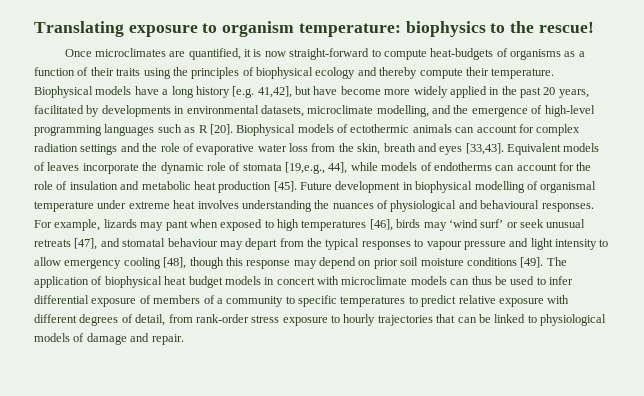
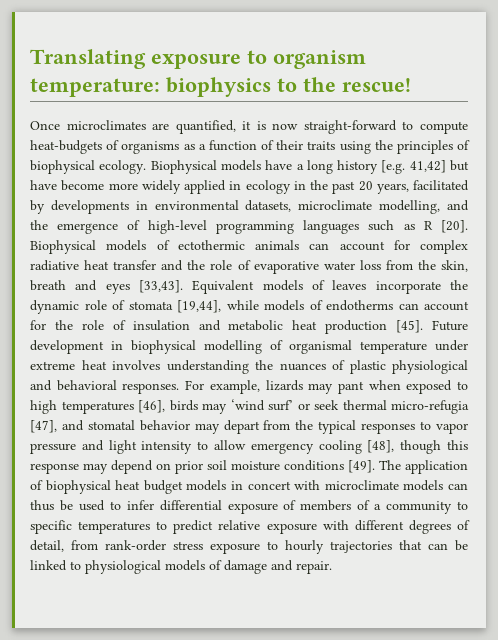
- Once microclimates are quantified, it is now straight-forward to compute heat-budgets of organisms as a function of their traits using the principles of biophysical ecology and thereby compute their temperature.
+ Once microclimates are quantified, it is now straight-forward to compute heat-budgets of organisms as a function of their traits using the principles of biophysical ecology.
- Biophysical models have a long history [e.g. 41,42], but have become more widely applied in the past 20 years, facilitated by developments in environmental datasets, microclimate modelling, and the emergence of high-level programming languages such as R [20].
+ Biophysical models have a long history [e.g. 41,42] but have become more widely applied in ecology in the past 20 years, facilitated by developments in environmental datasets, microclimate modelling, and the emergence of high-level programming languages such as R [20].
- Biophysical models of ectothermic animals can account for complex radiation settings and the role of evaporative water loss from the skin, breath and eyes [33,43].
+ Biophysical models of ectothermic animals can account for complex radiative heat transfer and the role of evaporative water loss from the skin, breath and eyes [33,43].
- Equivalent models of leaves incorporate the dynamic role of stomata [19,e.g., 44], while models of endotherms can account for the role of insulation and metabolic heat production [45].
+ Equivalent models of leaves incorporate the dynamic role of stomata [19,44], while models of endotherms can account for the role of insulation and metabolic heat production [45].
- Future development in biophysical modelling of organismal temperature under extreme heat involves understanding the nuances of physiological and behavioural responses.
+ Future development in biophysical modelling of organismal temperature under extreme heat involves understanding the nuances of plastic physiological and behavioral responses.
- For example, lizards may pant when exposed to high temperatures [46], birds may ‘wind surf’ or seek unusual retreats [47], and stomatal behaviour may depart from the typical responses to vapour pressure and light intensity to allow emergency cooling [48], though this response may depend on prior soil moisture conditions [49].
+ For example, lizards may pant when exposed to high temperatures [46], birds may ‘wind surf’ or seek thermal micro-refugia [47], and stomatal behavior may depart from the typical responses to vapor pressure and light intensity to allow emergency cooling [48], though this response may depend on prior soil moisture conditions [49].

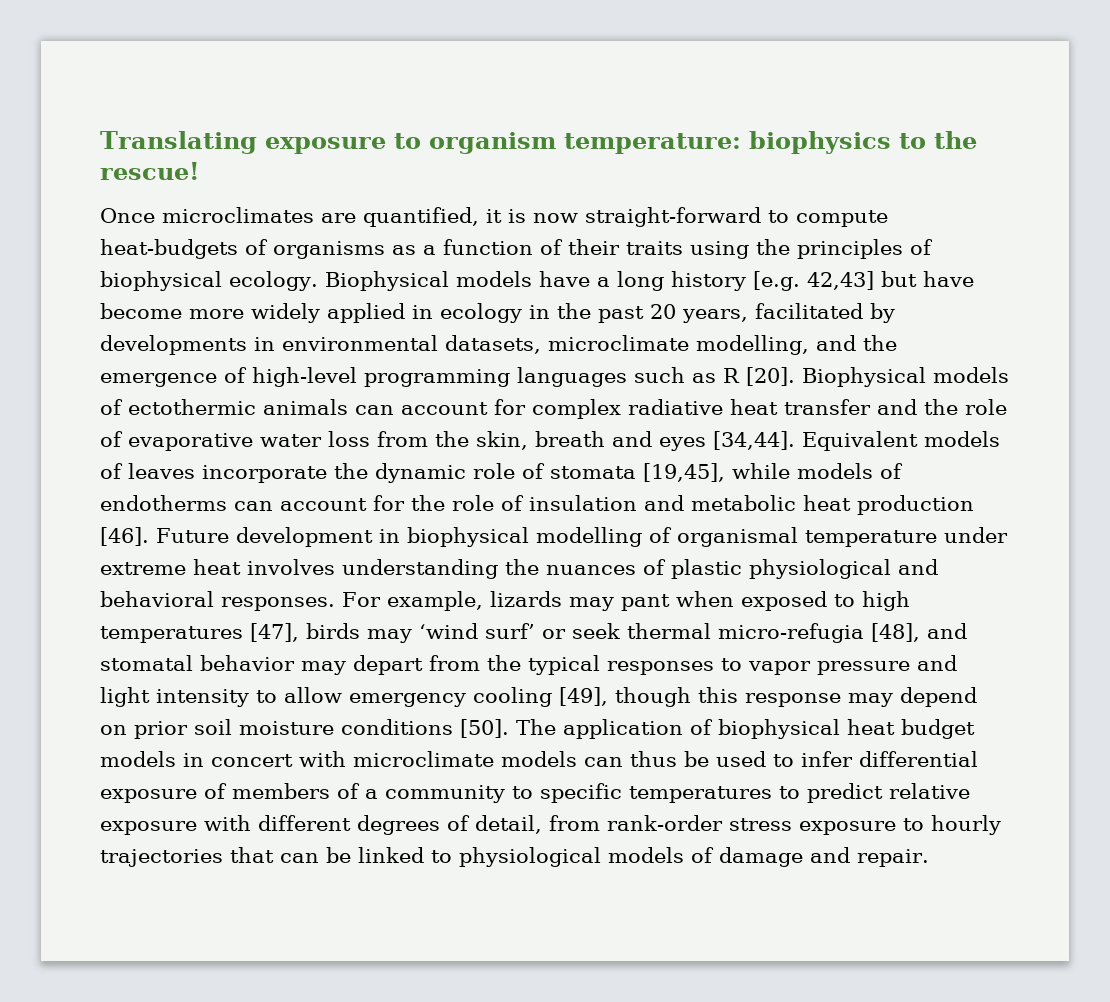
- Biophysical models have a long history [e.g. 41,42] but have become more widely applied in ecology in the past 20 years, facilitated by developments in environmental datasets, microclimate modelling, and the emergence of high-level programming languages such as R [20].
+ Biophysical models have a long history [e.g. 42,43] but have become more widely applied in ecology in the past 20 years, facilitated by developments in environmental datasets, microclimate modelling, and the emergence of high-level programming languages such as R [20].
- Biophysical models of ectothermic animals can account for complex radiative heat transfer and the role of evaporative water loss from the skin, breath and eyes [33,43].
+ Biophysical models of ectothermic animals can account for complex radiative heat transfer and the role of evaporative water loss from the skin, breath and eyes [34,44].
- Equivalent models of leaves incorporate the dynamic role of stomata [19,44], while models of endotherms can account for the role of insulation and metabolic heat production [45].
+ Equivalent models of leaves incorporate the dynamic role of stomata [19,45], while models of endotherms can account for the role of insulation and metabolic heat production [46].
- For example, lizards may pant when exposed to high temperatures [46], birds may ‘wind surf’ or seek thermal micro-refugia [47], and stomatal behavior may depart from the typical responses to vapor pressure and light intensity to allow emergency cooling [48], though this response may depend on prior soil moisture conditions [49].
+ For example, lizards may pant when exposed to high temperatures [47], birds may ‘wind surf’ or seek thermal micro-refugia [48], and stomatal behavior may depart from the typical responses to vapor pressure and light intensity to allow emergency cooling [49], though this response may depend on prior soil moisture conditions [50].

